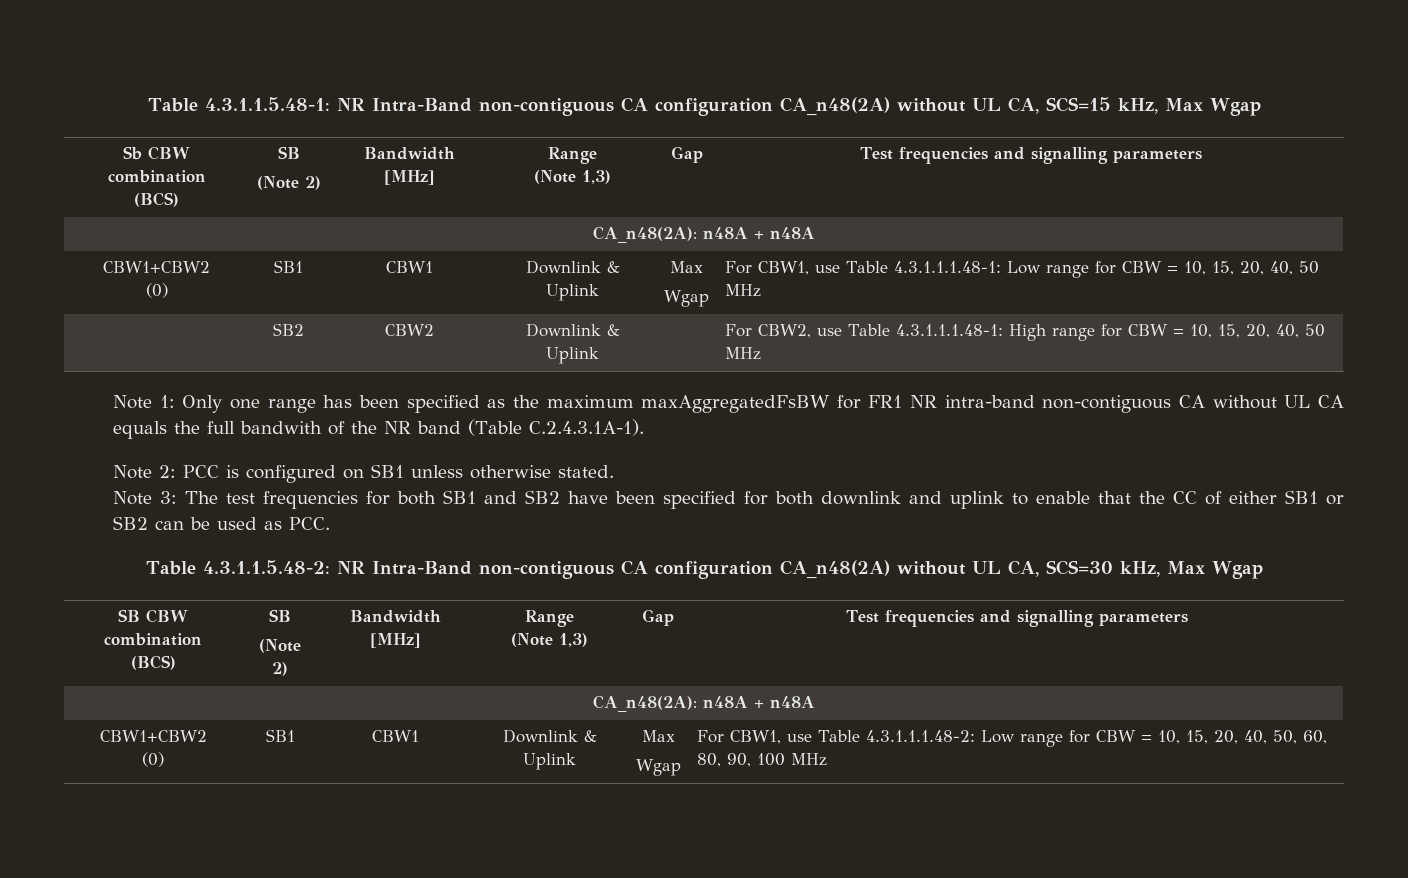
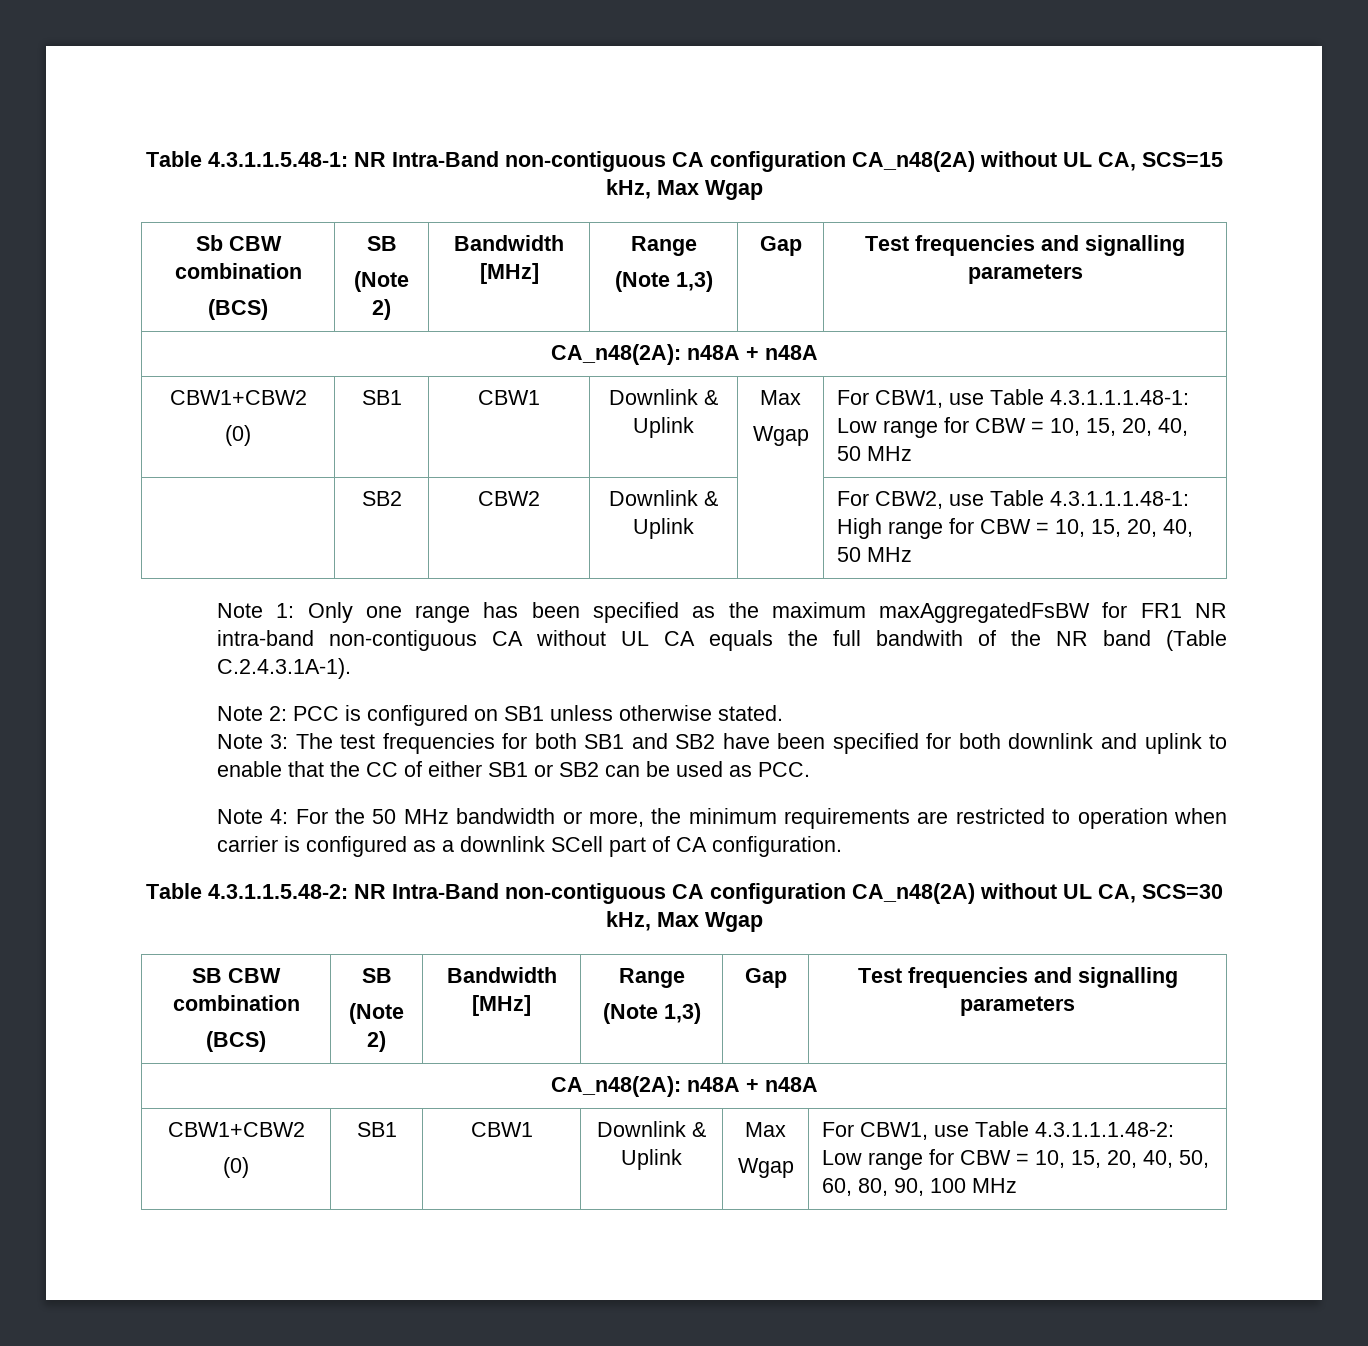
+ Note 4: For the 50 MHz bandwidth or more, the minimum requirements are restricted to operation when carrier is configured as a downlink SCell part of CA configuration.

